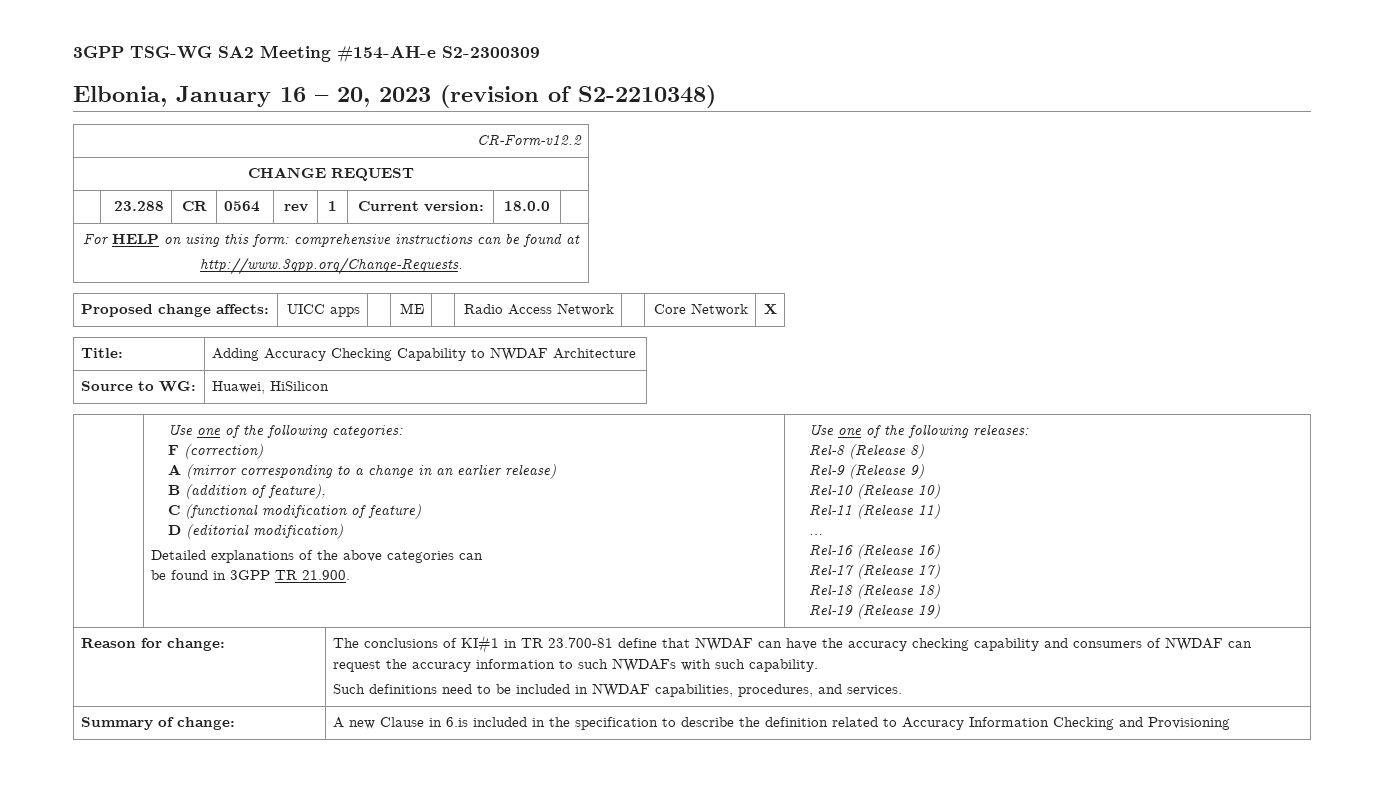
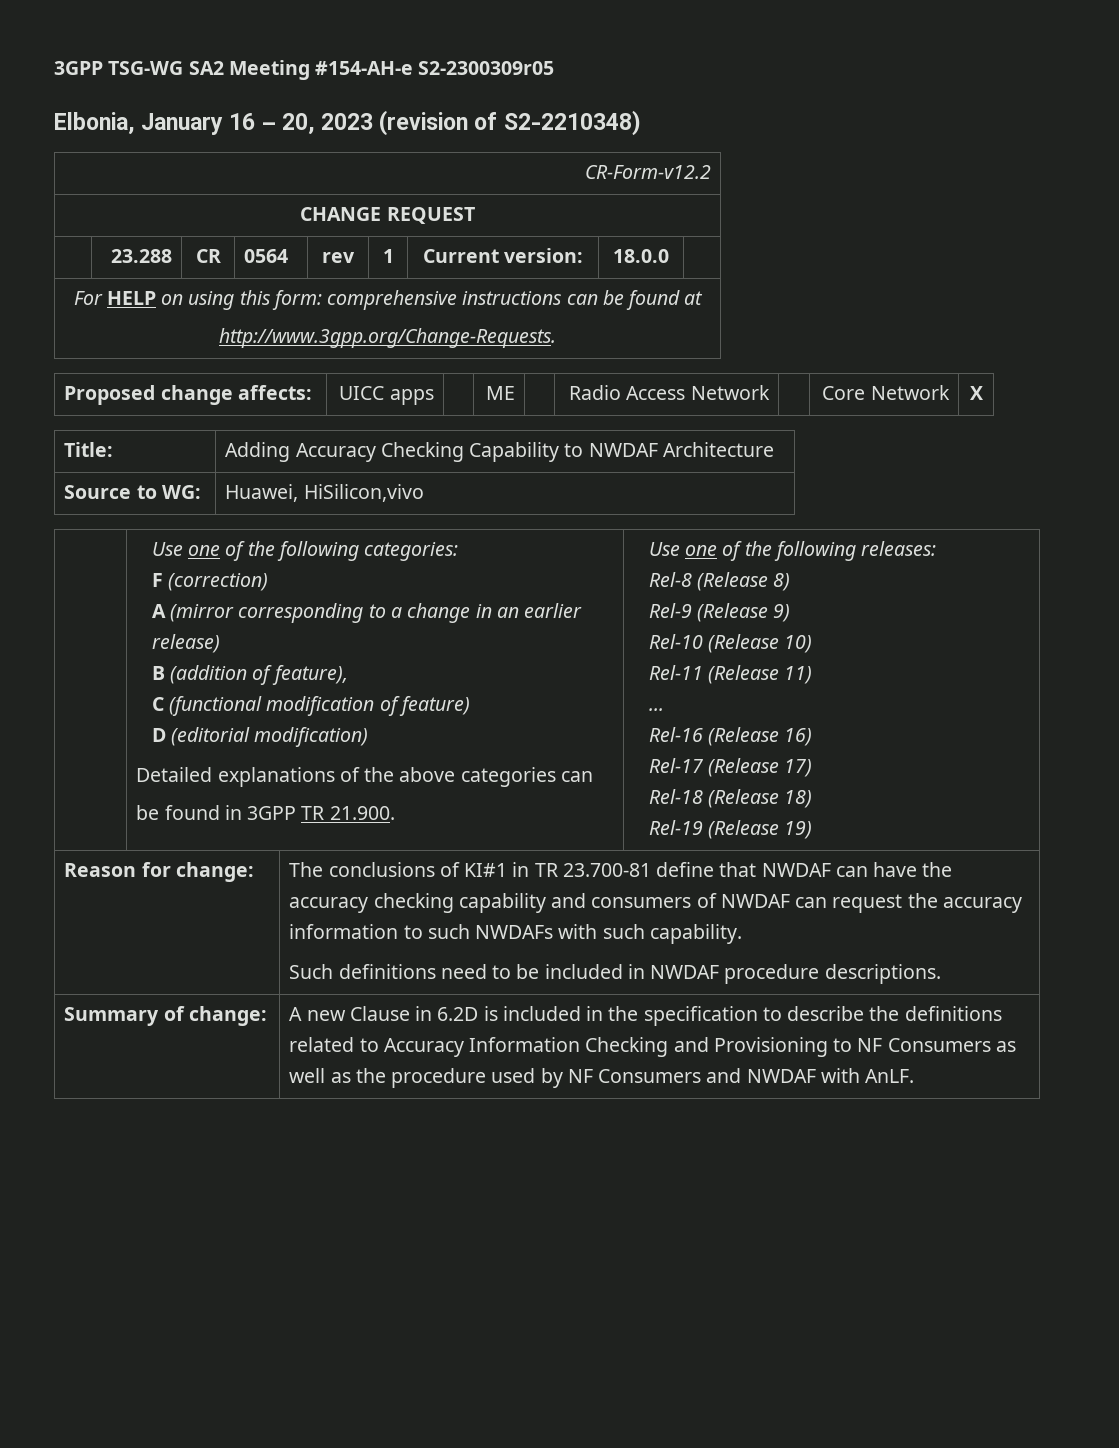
- 3GPP TSG-WG SA2 Meeting #154-AH-e S2-2300309
+ 3GPP TSG-WG SA2 Meeting #154-AH-e S2-2300309r05
- Source to WG: | Huawei, HiSilicon
+ Source to WG: | Huawei, HiSilicon,vivo
- Such definitions need to be included in NWDAF capabilities, procedures, and services.
+ Such definitions need to be included in NWDAF procedure descriptions.
- Summary of change: | A new Clause in 6.is included in the specification to describe the definition related to Accuracy Information Checking and Provisioning
+ Summary of change: | A new Clause in 6.2D is included in the specification to describe the definitions related to Accuracy Information Checking and Provisioning to NF Consumers as well as the procedure used by NF Consumers and NWDAF with AnLF.

